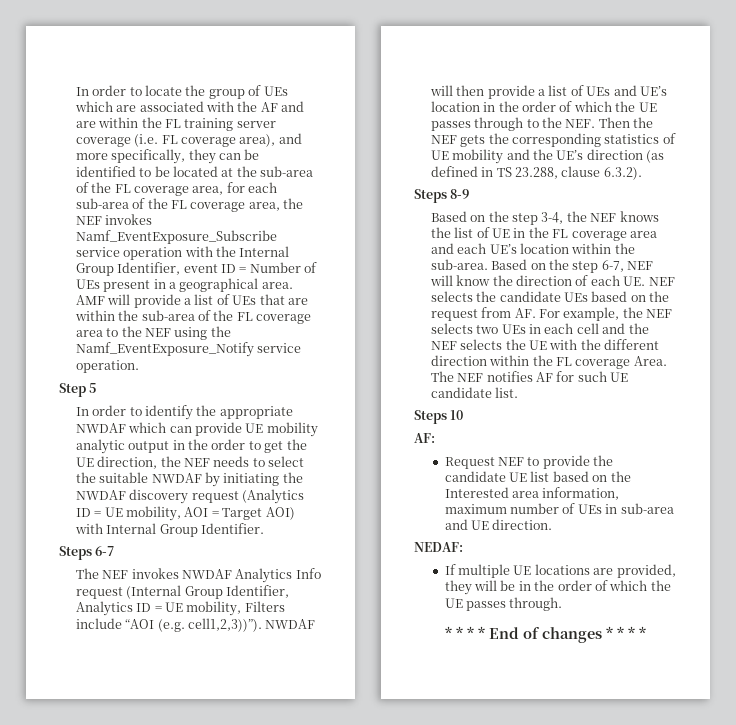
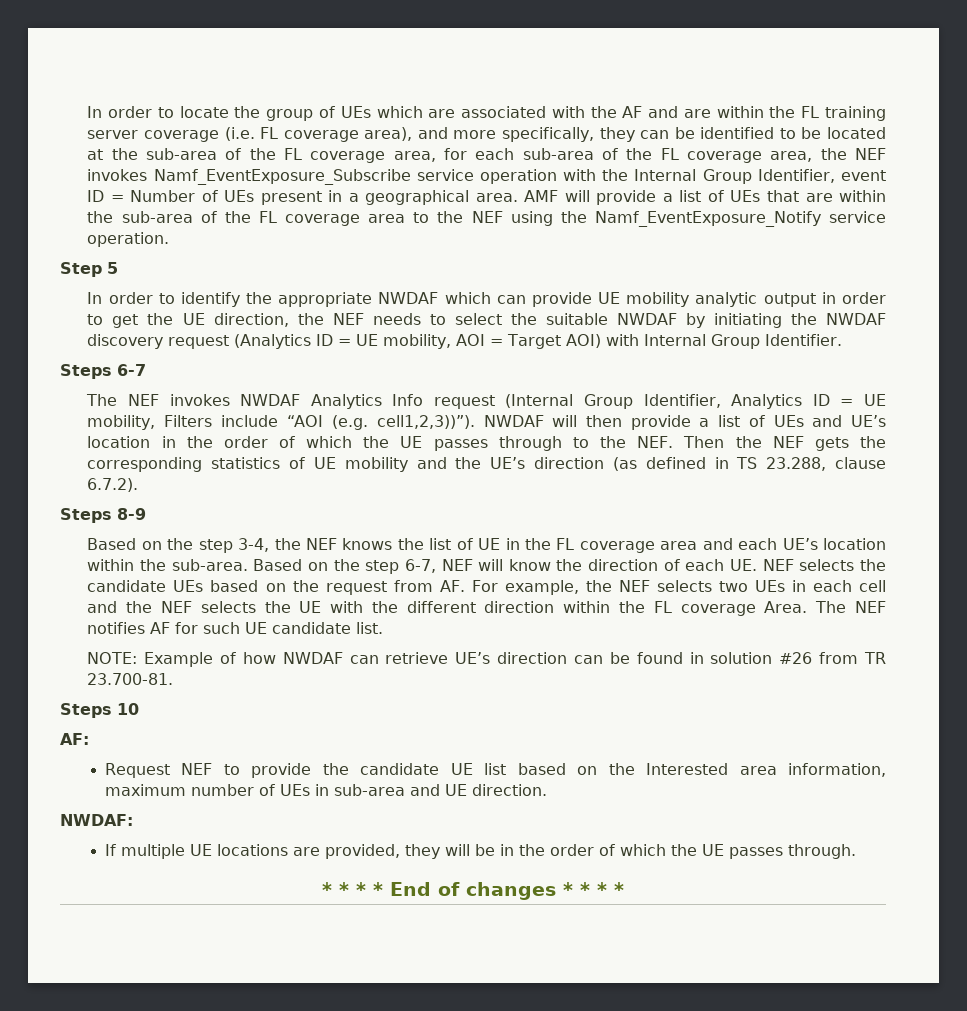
- In order to identify the appropriate NWDAF which can provide UE mobility analytic output in the order to get the UE direction, the NEF needs to select the suitable NWDAF by initiating the NWDAF discovery request (Analytics ID = UE mobility, AOI = Target AOI) with Internal Group Identifier.
+ In order to identify the appropriate NWDAF which can provide UE mobility analytic output in order to get the UE direction, the NEF needs to select the suitable NWDAF by initiating the NWDAF discovery request (Analytics ID = UE mobility, AOI = Target AOI) with Internal Group Identifier.
- NWDAF will then provide a list of UEs and UE’s location in the order of which the UE passes through to the NEF. Then the NEF gets the corresponding statistics of UE mobility and the UE’s direction (as defined in TS 23.288, clause 6.3.2).
+ NWDAF will then provide a list of UEs and UE’s location in the order of which the UE passes through to the NEF. Then the NEF gets the corresponding statistics of UE mobility and the UE’s direction (as defined in TS 23.288, clause 6.7.2).
+ NOTE: Example of how NWDAF can retrieve UE’s direction can be found in solution #26 from TR 23.700-81.
- NEDAF:
+ NWDAF:

